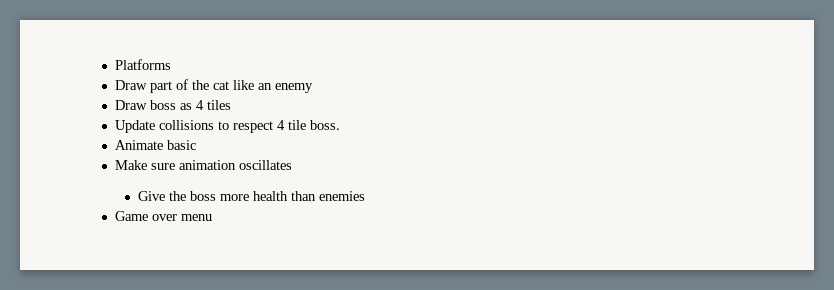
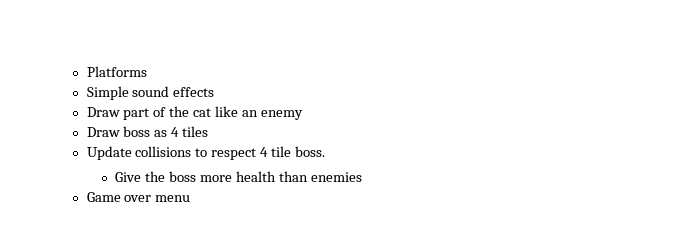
+ Simple sound effects
- Animate basic
- Make sure animation oscillates

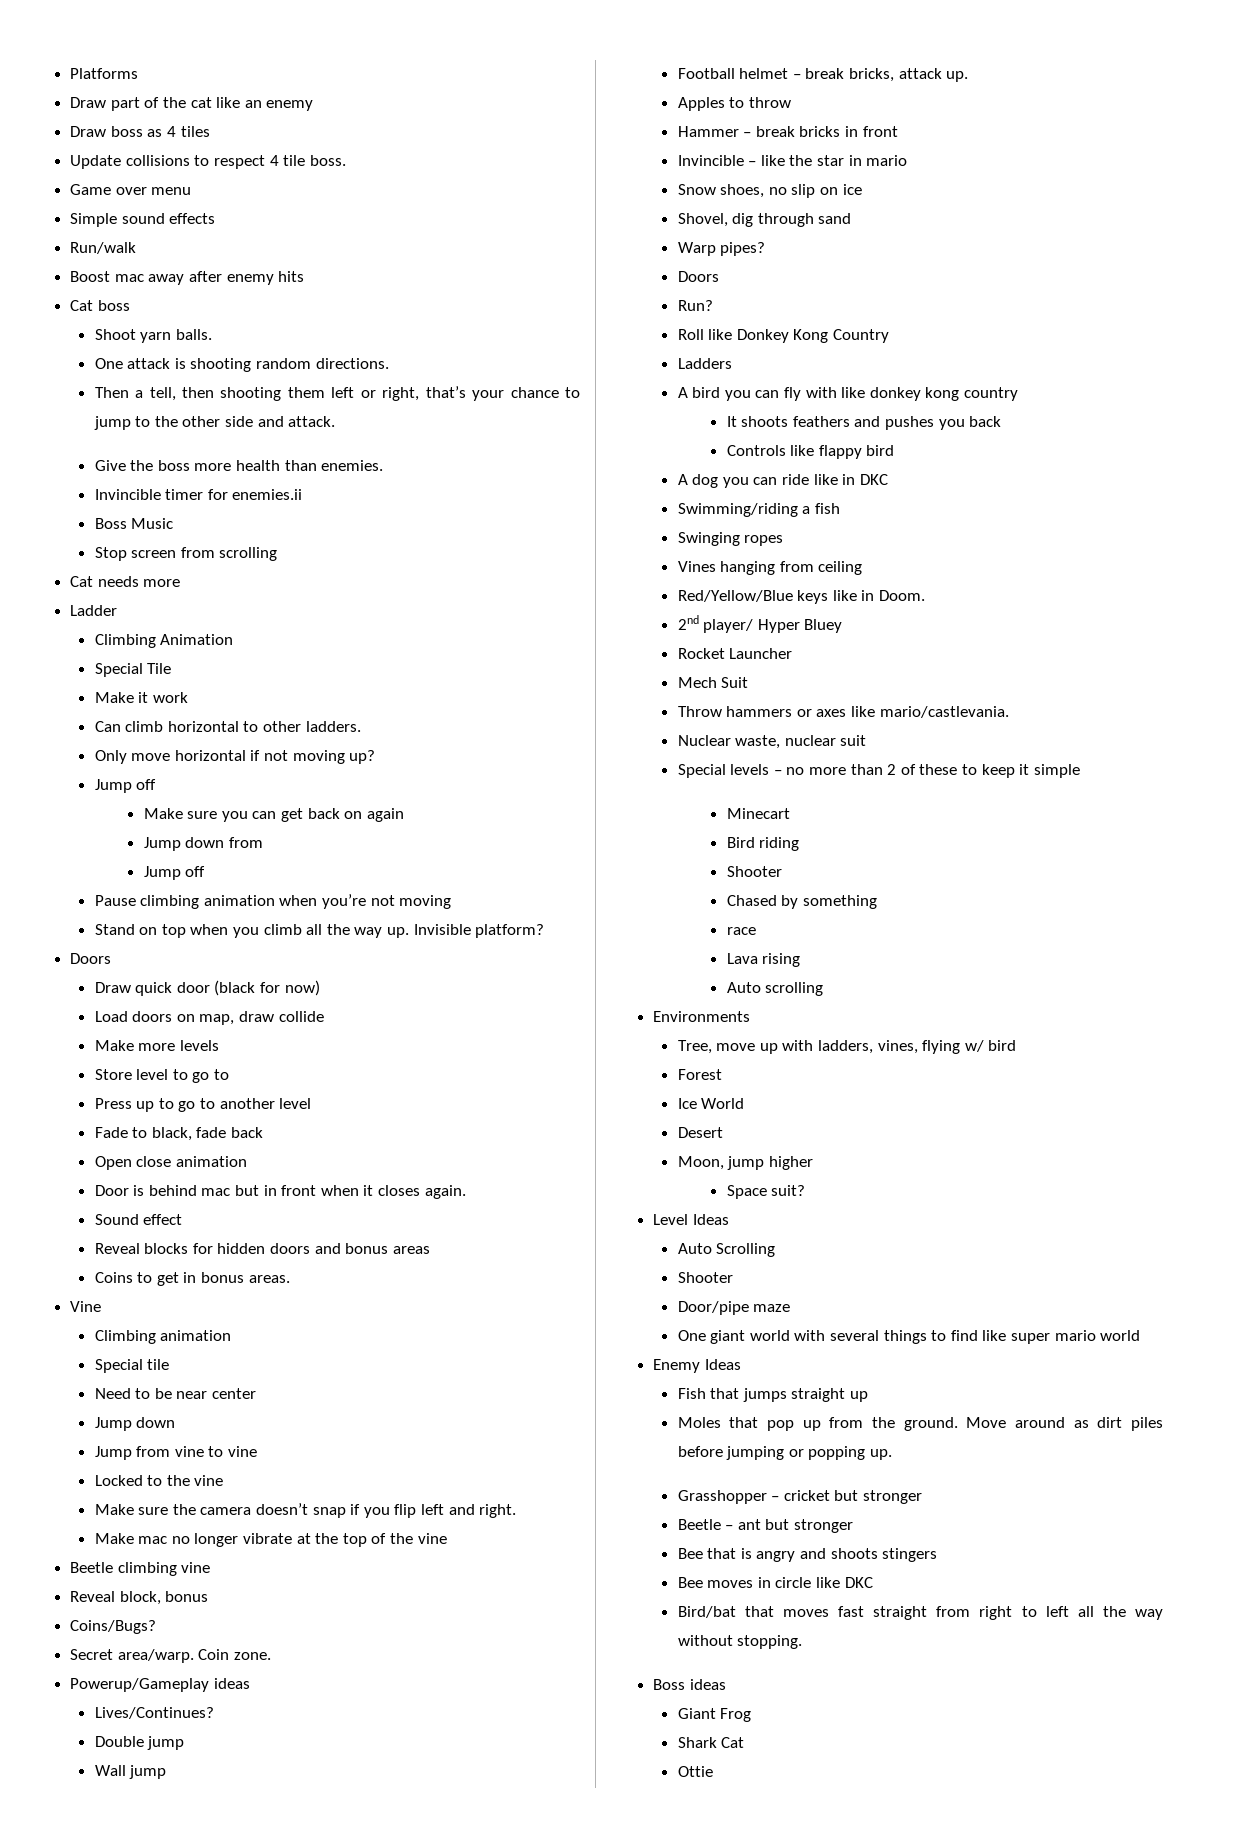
- Simple sound effects
+ Game over menu
+ Simple sound effects
+ Run/walk
+ Boost mac away after enemy hits
+ Cat boss
+ Shoot yarn balls.
+ One attack is shooting random directions.
+ Then a tell, then shooting them left or right, that’s your chance to jump to the other side and attack.
- Give the boss more health than enemies
- Game over menu
+ Give the boss more health than enemies.
+ Invincible timer for enemies.ii
+ Boss Music
+ Stop screen from scrolling
+ Cat needs more
+ Ladder
+ Climbing Animation
+ Special Tile
+ Make it work
+ Can climb horizontal to other ladders.
+ Only move horizontal if not moving up?
+ Jump off
+ Make sure you can get back on again
+ Jump down from
+ Jump off
+ Pause climbing animation when you’re not moving
+ Stand on top when you climb all the way up. Invisible platform?
+ Doors
+ Draw quick door (black for now)
+ Load doors on map, draw collide
+ Make more levels
+ Store level to go to
+ Press up to go to another level
+ Fade to black, fade back
+ Open close animation
+ Door is behind mac but in front when it closes again.
+ Sound effect
+ Reveal blocks for hidden doors and bonus areas
+ Coins to get in bonus areas.
+ Vine
+ Climbing animation
+ Special tile
+ Need to be near center
+ Jump down
+ Jump from vine to vine
+ Locked to the vine
+ Make sure the camera doesn’t snap if you flip left and right.
+ Make mac no longer vibrate at the top of the vine
+ Beetle climbing vine
+ Reveal block, bonus
+ Coins/Bugs?
+ Secret area/warp. Coin zone.
+ Powerup/Gameplay ideas
+ Lives/Continues?
+ Double jump
+ Wall jump
+ Football helmet – break bricks, attack up.
+ Apples to throw
+ Hammer – break bricks in front
+ Invincible – like the star in mario
+ Snow shoes, no slip on ice
+ Shovel, dig through sand
+ Warp pipes?
+ Doors
+ Run?
+ Roll like Donkey Kong Country
+ Ladders
+ A bird you can fly with like donkey kong country
+ It shoots feathers and pushes you back
+ Controls like flappy bird
+ A dog you can ride like in DKC
+ Swimming/riding a fish
+ Swinging ropes
+ Vines hanging from ceiling
+ Red/Yellow/Blue keys like in Doom.
+ 2nd player/ Hyper Bluey
+ Rocket Launcher
+ Mech Suit
+ Throw hammers or axes like mario/castlevania.
+ Nuclear waste, nuclear suit
+ Special levels – no more than 2 of these to keep it simple
+ Minecart
+ Bird riding
+ Shooter
+ Chased by something
+ race
+ Lava rising
+ Auto scrolling
+ Environments
+ Tree, move up with ladders, vines, flying w/ bird
+ Forest
+ Ice World
+ Desert
+ Moon, jump higher
+ Space suit?
+ Level Ideas
+ Auto Scrolling
+ Shooter
+ Door/pipe maze
+ One giant world with several things to find like super mario world
+ Enemy Ideas
+ Fish that jumps straight up
+ Moles that pop up from the ground. Move around as dirt piles before jumping or popping up.
+ Grasshopper – cricket but stronger
+ Beetle – ant but stronger
+ Bee that is angry and shoots stingers
+ Bee moves in circle like DKC
+ Bird/bat that moves fast straight from right to left all the way without stopping.
+ Boss ideas
+ Giant Frog
+ Shark Cat
+ Ottie

